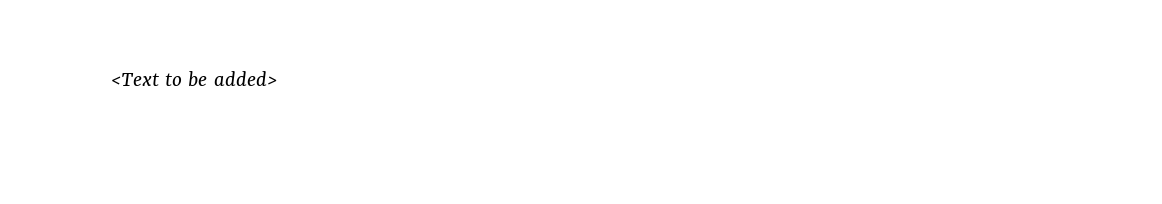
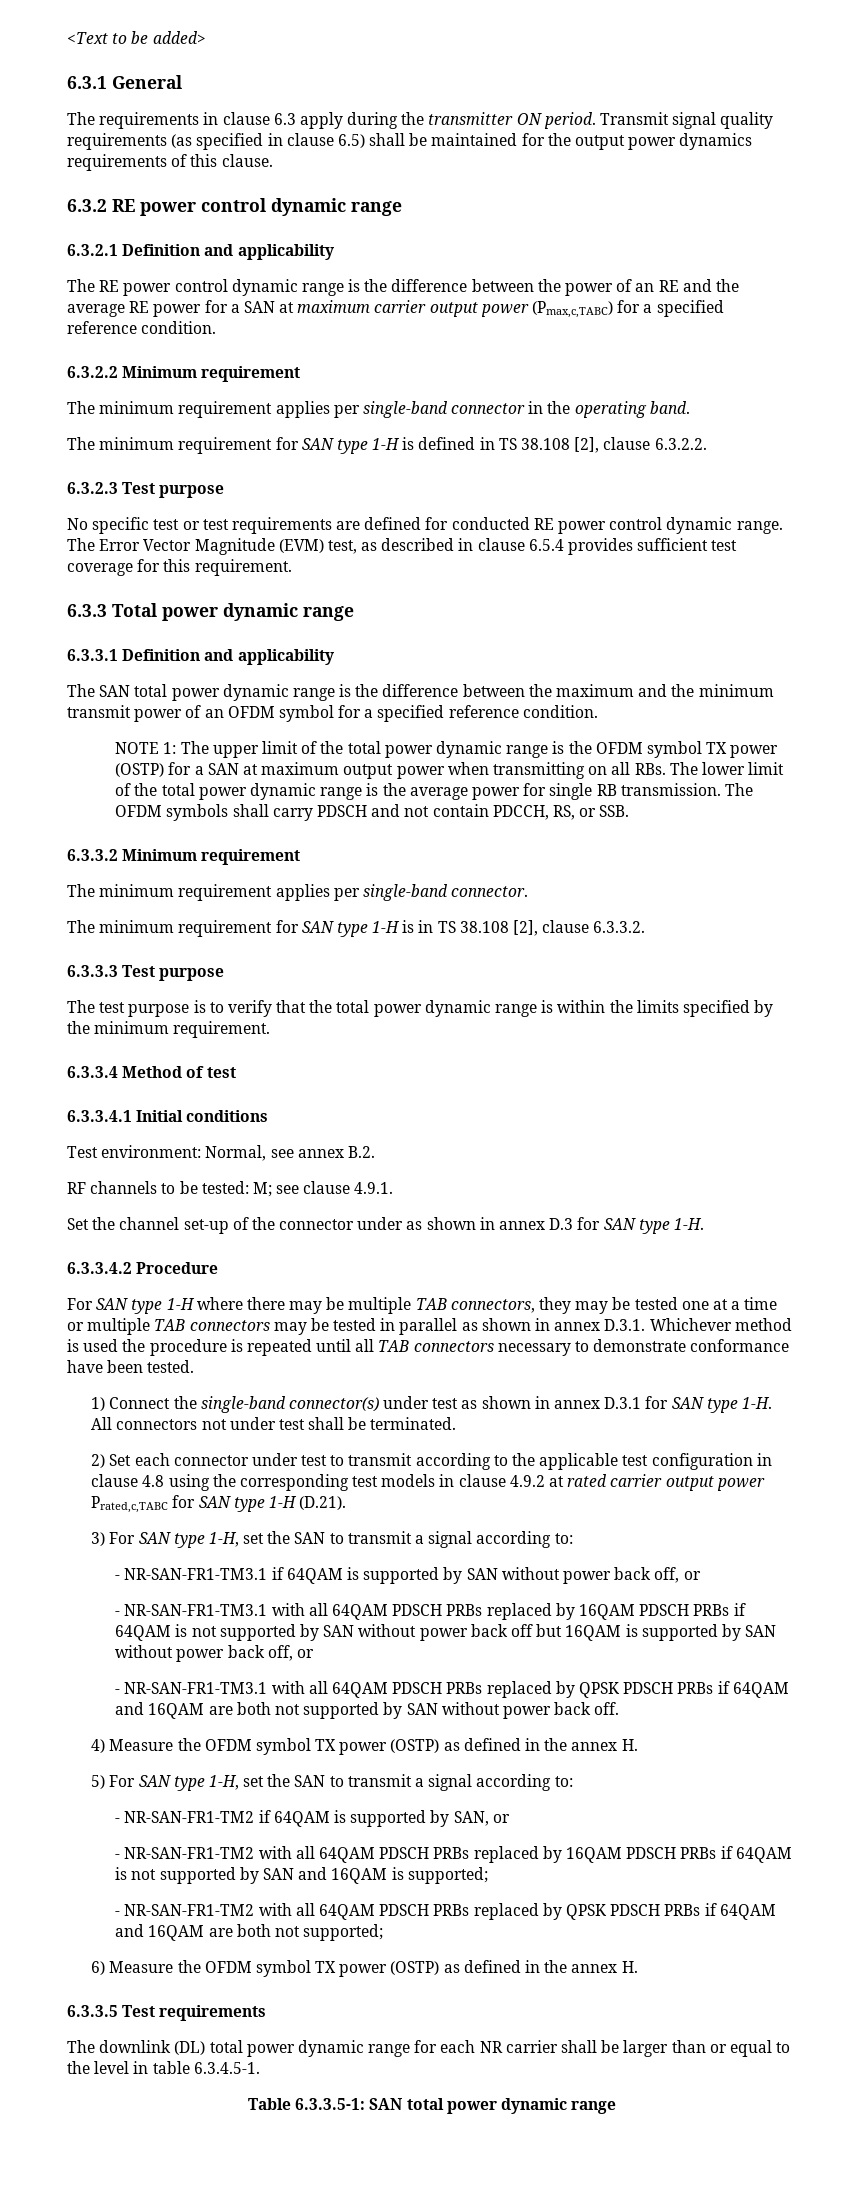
+ 6.3.1 General
+ The requirements in clause 6.3 apply during the transmitter ON period. Transmit signal quality requirements (as specified in clause 6.5) shall be maintained for the output power dynamics requirements of this clause.
+ 6.3.2 RE power control dynamic range
+ 6.3.2.1 Definition and applicability
+ The RE power control dynamic range is the difference between the power of an RE and the average RE power for a SAN at maximum carrier output power (Pmax,c,TABC) for a specified reference condition.
+ 6.3.2.2 Minimum requirement
+ The minimum requirement applies per single-band connector in the operating band.
+ The minimum requirement for SAN type 1-H is defined in TS 38.108 [2], clause 6.3.2.2.
+ 6.3.2.3 Test purpose
+ No specific test or test requirements are defined for conducted RE power control dynamic range. The Error Vector Magnitude (EVM) test, as described in clause 6.5.4 provides sufficient test coverage for this requirement.
+ 6.3.3 Total power dynamic range
+ 6.3.3.1 Definition and applicability
+ The SAN total power dynamic range is the difference between the maximum and the minimum transmit power of an OFDM symbol for a specified reference condition.
+ NOTE 1: The upper limit of the total power dynamic range is the OFDM symbol TX power (OSTP) for a SAN at maximum output power when transmitting on all RBs. The lower limit of the total power dynamic range is the average power for single RB transmission. The OFDM symbols shall carry PDSCH and not contain PDCCH, RS, or SSB.
+ 6.3.3.2 Minimum requirement
+ The minimum requirement applies per single-band connector.
+ The minimum requirement for SAN type 1-H is in TS 38.108 [2], clause 6.3.3.2.
+ 6.3.3.3 Test purpose
+ The test purpose is to verify that the total power dynamic range is within the limits specified by the minimum requirement.
+ 6.3.3.4 Method of test
+ 6.3.3.4.1 Initial conditions
+ Test environment: Normal, see annex B.2.
+ RF channels to be tested: M; see clause 4.9.1.
+ Set the channel set-up of the connector under as shown in annex D.3 for SAN type 1-H.
+ 6.3.3.4.2 Procedure
+ For SAN type 1-H where there may be multiple TAB connectors, they may be tested one at a time or multiple TAB connectors may be tested in parallel as shown in annex D.3.1. Whichever method is used the procedure is repeated until all TAB connectors necessary to demonstrate conformance have been tested.
+ 1) Connect the single-band connector(s) under test as shown in annex D.3.1 for SAN type 1-H. All connectors not under test shall be terminated.
+ 2) Set each connector under test to transmit according to the applicable test configuration in clause 4.8 using the corresponding test models in clause 4.9.2 at rated carrier output power Prated,c,TABC for SAN type 1-H (D.21).
+ 3) For SAN type 1-H, set the SAN to transmit a signal according to:
+ - NR-SAN-FR1-TM3.1 if 64QAM is supported by SAN without power back off, or
+ - NR-SAN-FR1-TM3.1 with all 64QAM PDSCH PRBs replaced by 16QAM PDSCH PRBs if 64QAM is not supported by SAN without power back off but 16QAM is supported by SAN without power back off, or
+ - NR-SAN-FR1-TM3.1 with all 64QAM PDSCH PRBs replaced by QPSK PDSCH PRBs if 64QAM and 16QAM are both not supported by SAN without power back off.
+ 4) Measure the OFDM symbol TX power (OSTP) as defined in the annex H.
+ 5) For SAN type 1-H, set the SAN to transmit a signal according to:
+ - NR-SAN-FR1-TM2 if 64QAM is supported by SAN, or
+ - NR-SAN-FR1-TM2 with all 64QAM PDSCH PRBs replaced by 16QAM PDSCH PRBs if 64QAM is not supported by SAN and 16QAM is supported;
+ - NR-SAN-FR1-TM2 with all 64QAM PDSCH PRBs replaced by QPSK PDSCH PRBs if 64QAM and 16QAM are both not supported;
+ 6) Measure the OFDM symbol TX power (OSTP) as defined in the annex H.
+ 6.3.3.5 Test requirements
+ The downlink (DL) total power dynamic range for each NR carrier shall be larger than or equal to the level in table 6.3.4.5-1.
+ Table 6.3.3.5-1: SAN total power dynamic range

